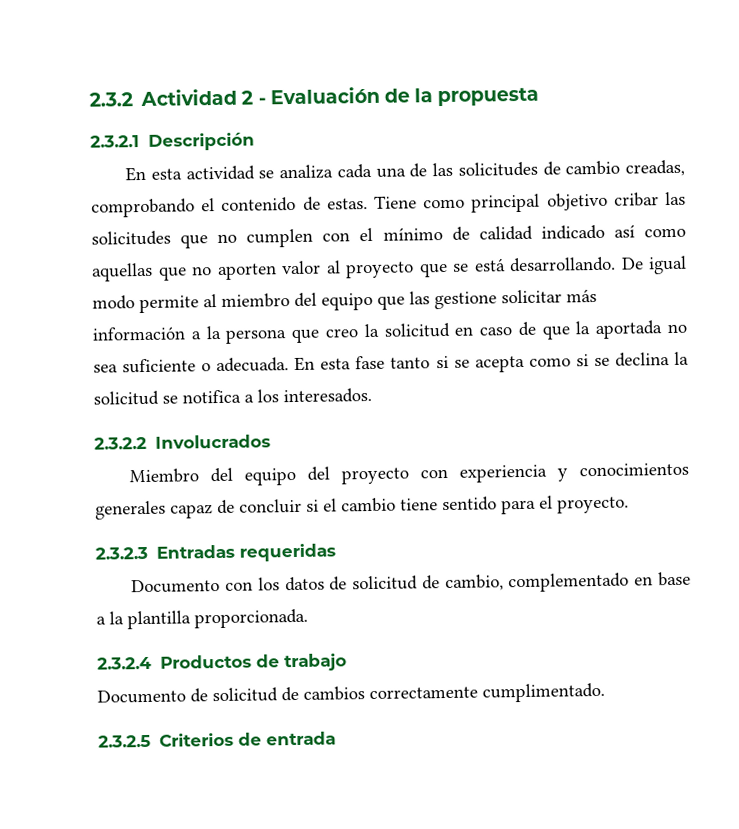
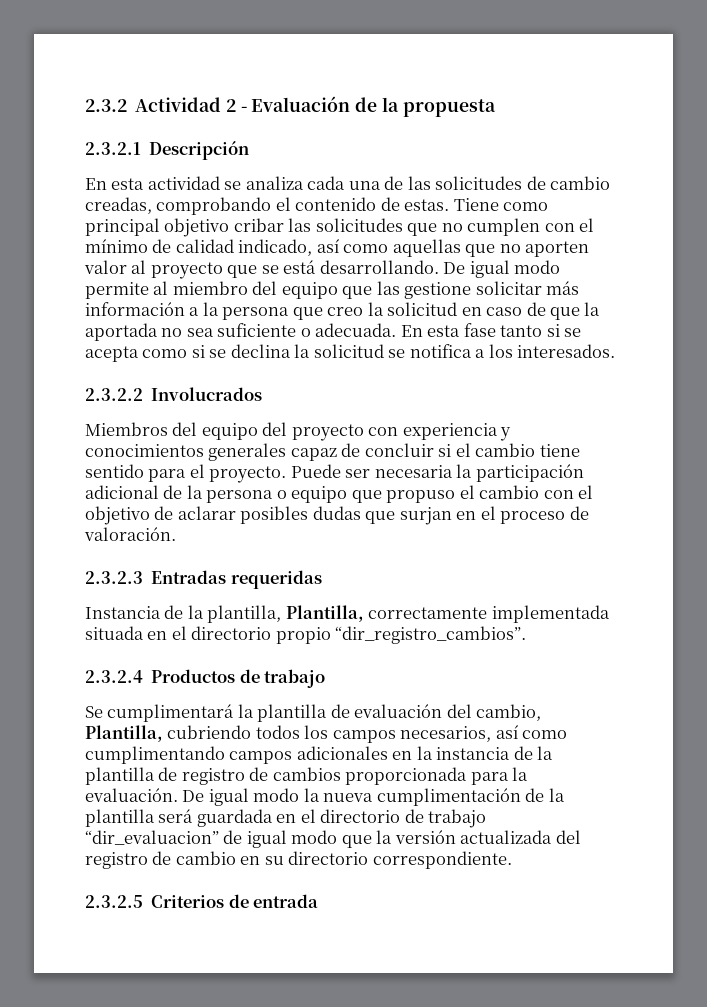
- Tiene como principal objetivo cribar las solicitudes que no cumplen con el mínimo de calidad indicado así como aquellas que no aporten valor al proyecto que se está desarrollando.
+ Tiene como principal objetivo cribar las solicitudes que no cumplen con el mínimo de calidad indicado, así como aquellas que no aporten valor al proyecto que se está desarrollando.
- Miembro del equipo del proyecto con experiencia y conocimientos generales capaz de concluir si el cambio tiene sentido para el proyecto.
+ Miembros del equipo del proyecto con experiencia y conocimientos generales capaz de concluir si el cambio tiene sentido para el proyecto. Puede ser necesaria la participación adicional de la persona o equipo que propuso el cambio con el objetivo de aclarar posibles dudas que surjan en el proceso de valoración.
  2.3.2.3 Entradas requeridas
- Documento con los datos de solicitud de cambio, complementado en base a la plantilla proporcionada.
+ Instancia de la plantilla, Plantilla, correctamente implementada situada en el directorio propio “dir_registro_cambios”.
  2.3.2.4 Productos de trabajo
- Documento de solicitud de cambios correctamente cumplimentado.
+ Se cumplimentará la plantilla de evaluación del cambio, Plantilla, cubriendo todos los campos necesarios, así como cumplimentando campos adicionales en la instancia de la plantilla de registro de cambios proporcionada para la evaluación. De igual modo la nueva cumplimentación de la plantilla será guardada en el directorio de trabajo “dir_evaluacion” de igual modo que la versión actualizada del registro de cambio en su directorio correspondiente.

